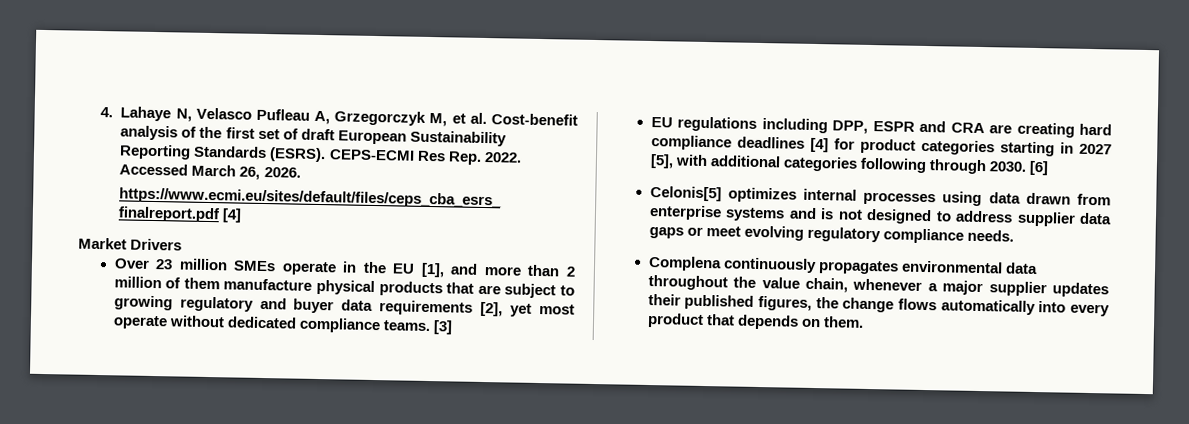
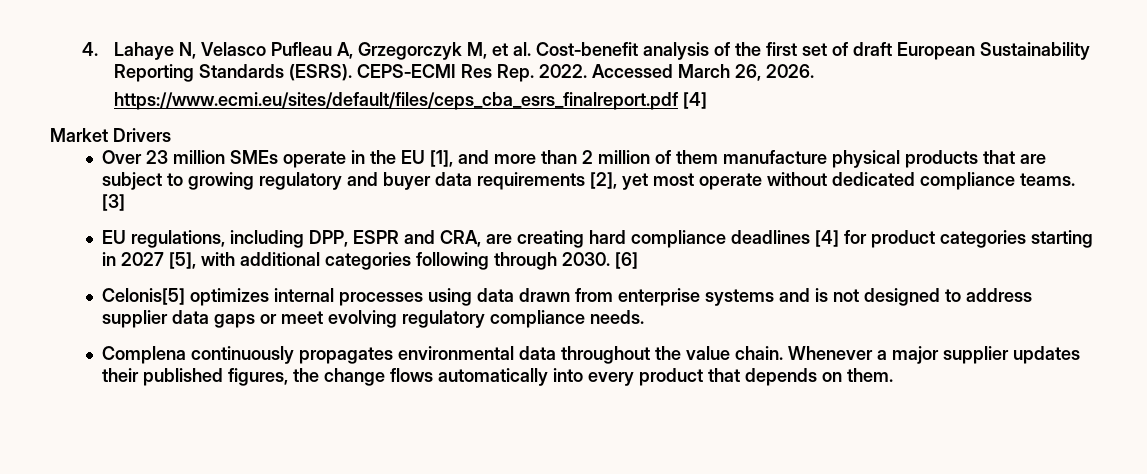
- EU regulations including DPP, ESPR and CRA are creating hard compliance deadlines [4] for product categories starting in 2027 [5], with additional categories following through 2030.
+ EU regulations, including DPP, ESPR and CRA, are creating hard compliance deadlines [4] for product categories starting in 2027 [5], with additional categories following through 2030.
- Complena continuously propagates environmental data throughout the value chain, whenever a major supplier updates their published figures, the change flows automatically into every product that depends on them.
+ Complena continuously propagates environmental data throughout the value chain. Whenever a major supplier updates their published figures, the change flows automatically into every product that depends on them.

